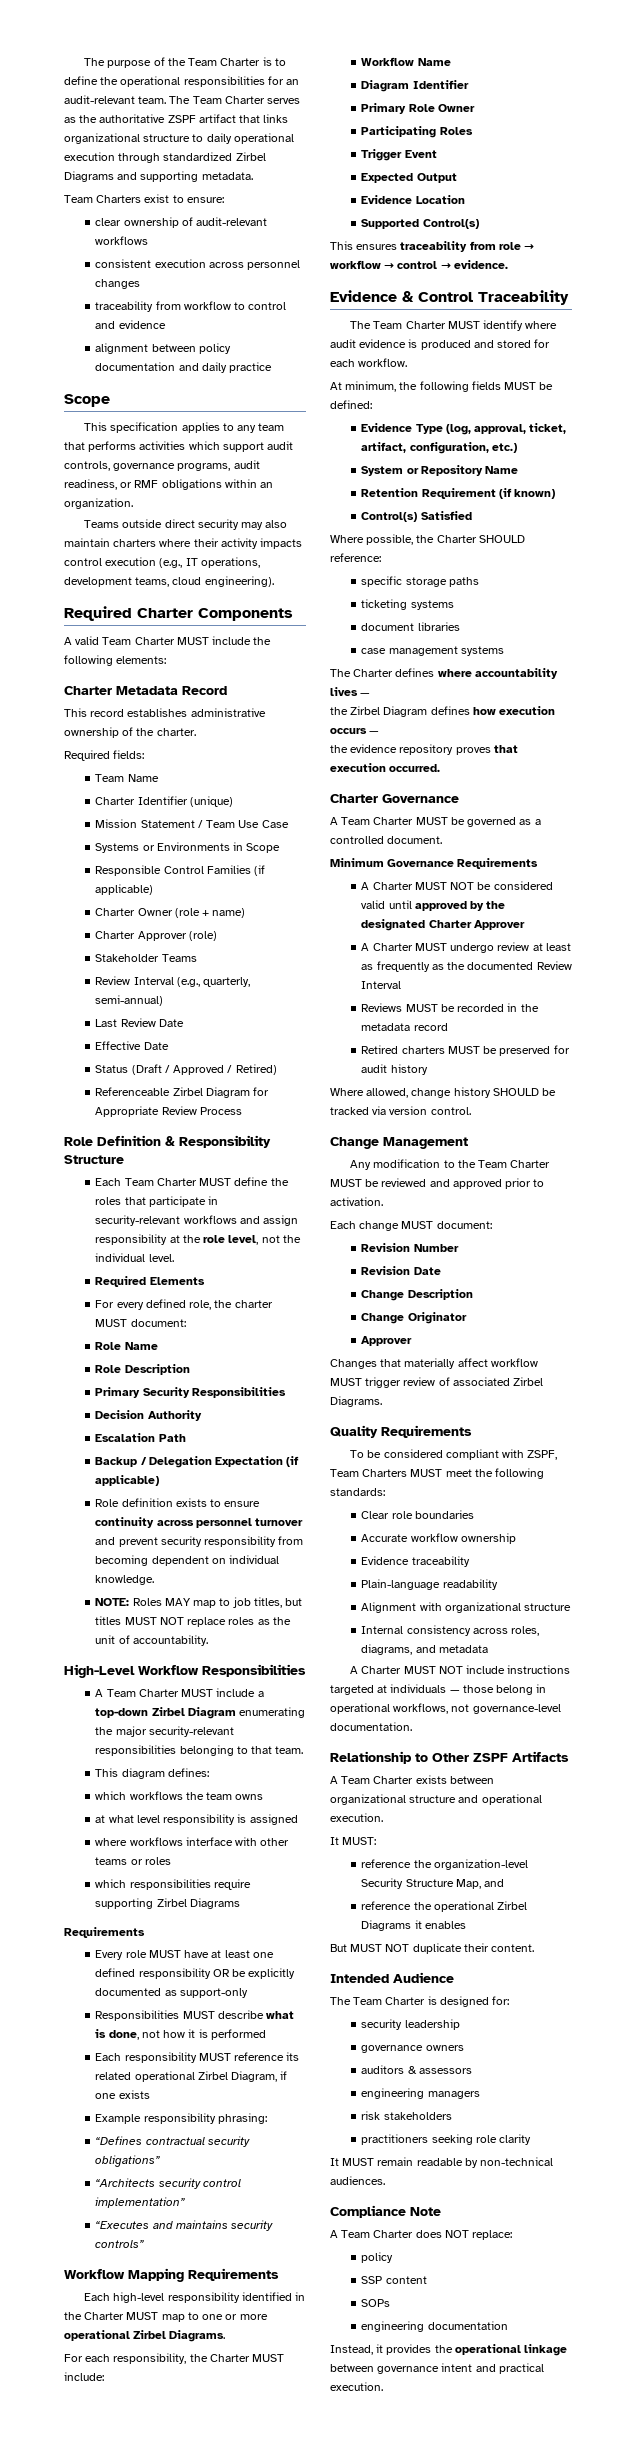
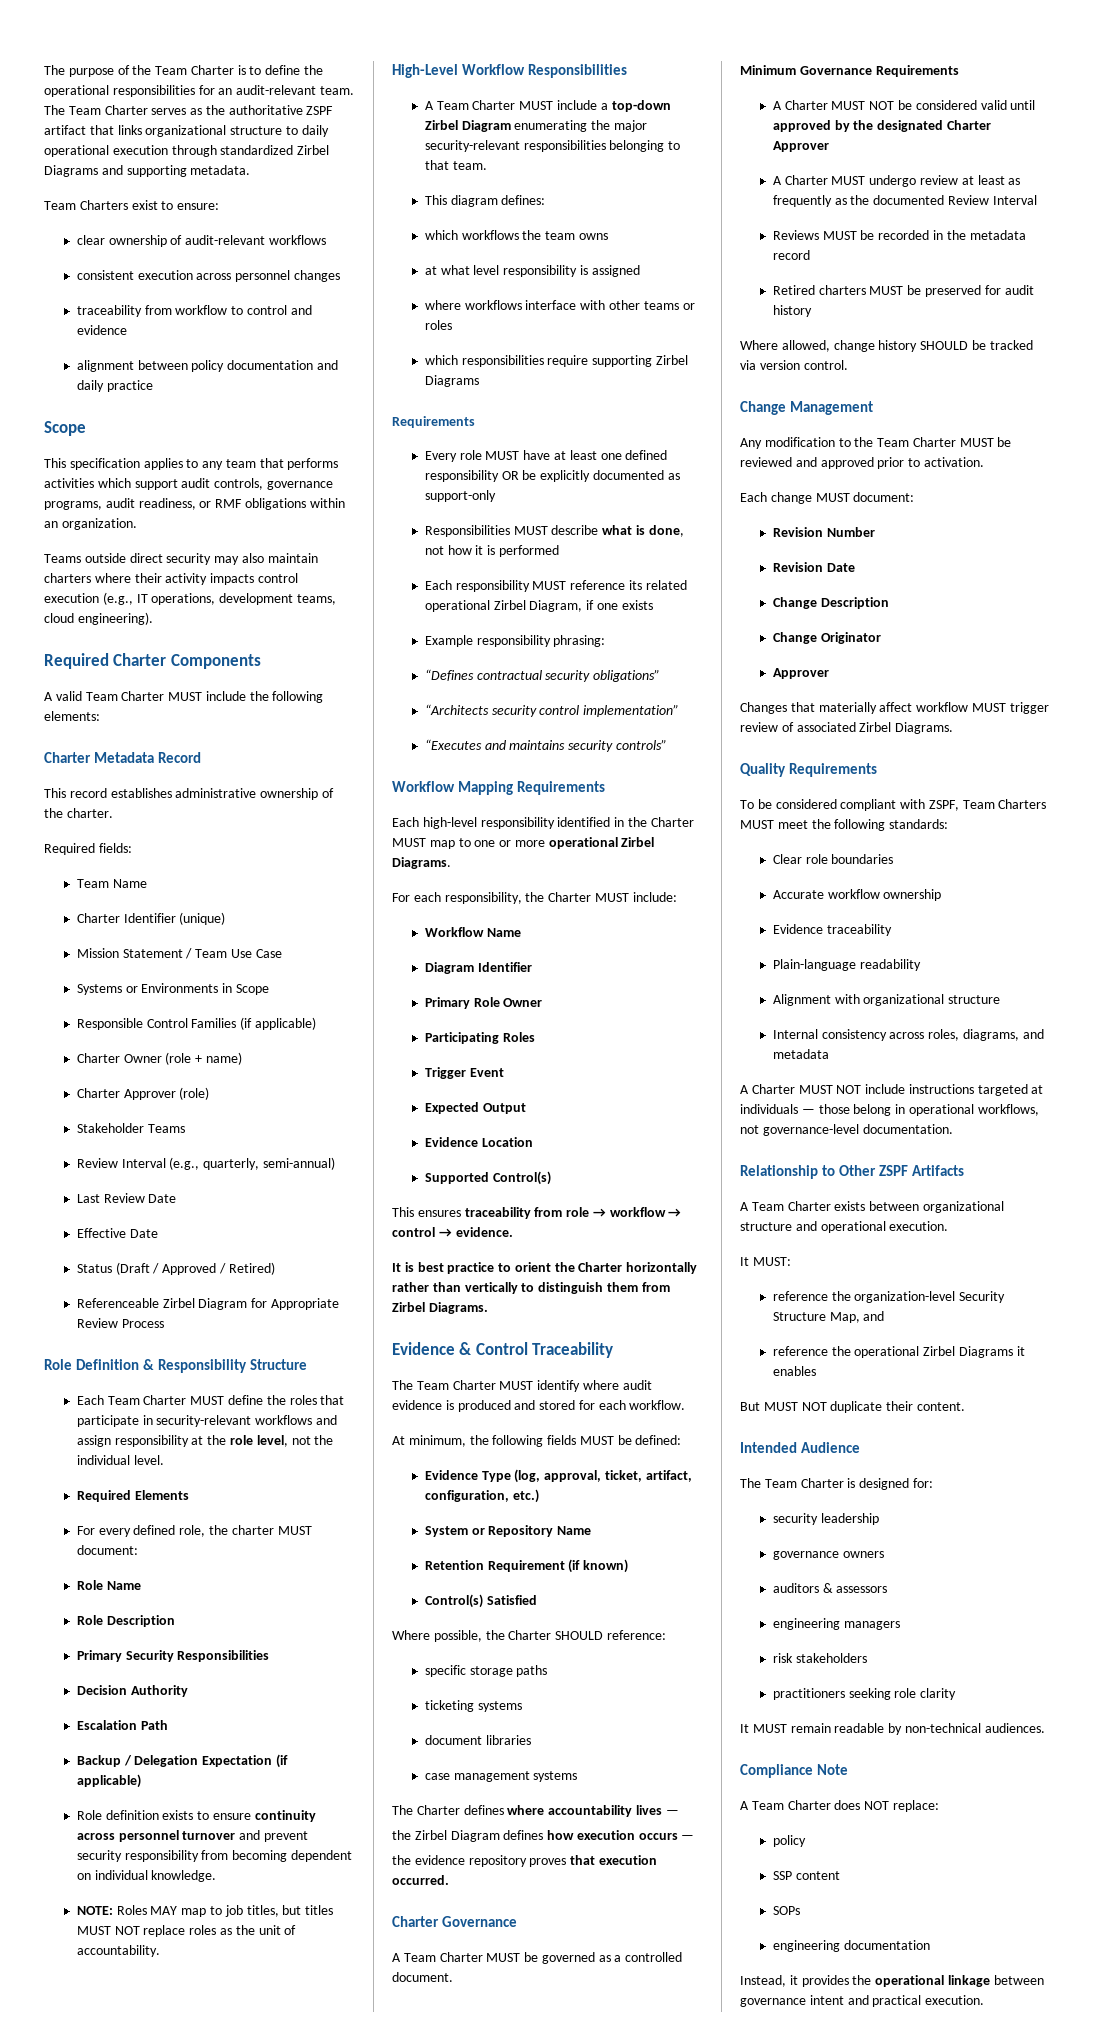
+ It is best practice to orient the Charter horizontally rather than vertically to distinguish them from Zirbel Diagrams.

